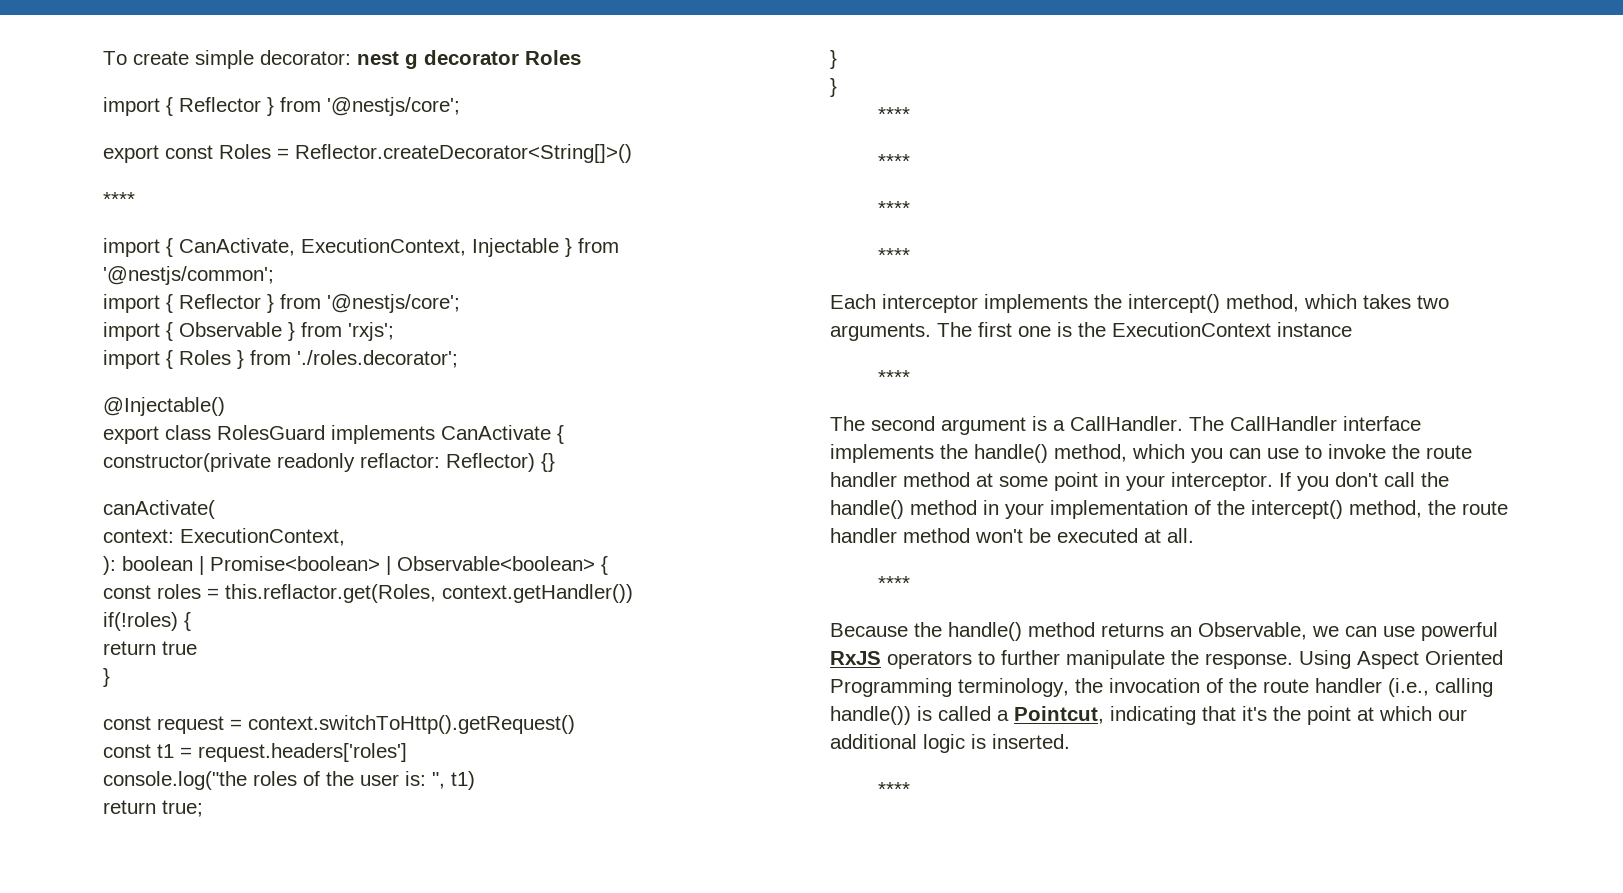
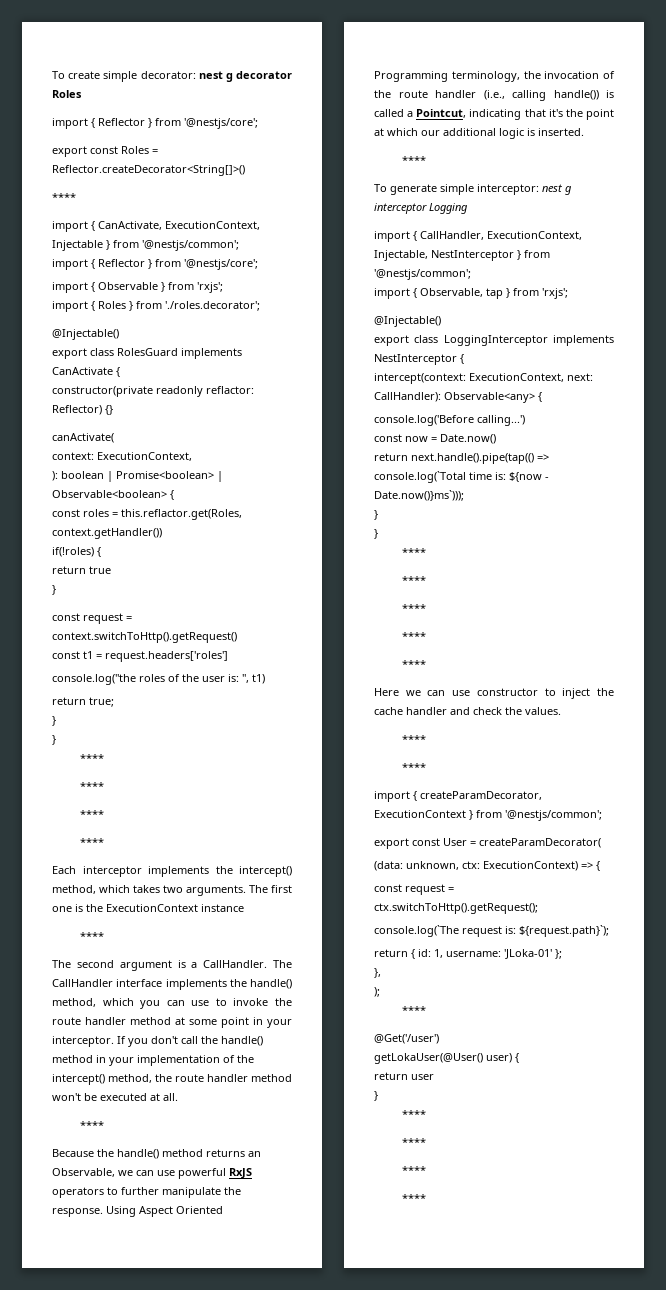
+ To generate simple interceptor: nest g interceptor Logging
+ import { CallHandler, ExecutionContext, Injectable, NestInterceptor } from '@nestjs/common';
+ import { Observable, tap } from 'rxjs';
+ @Injectable()
+ export class LoggingInterceptor implements NestInterceptor {
+ intercept(context: ExecutionContext, next: CallHandler): Observable<any> {
+ console.log('Before calling...')
+ const now = Date.now()
+ return next.handle().pipe(tap(() => console.log(`Total time is: ${now - Date.now()}ms`)));
+ }
+ }
+ ****
+ ****
+ ****
+ ****
+ ****
+ Here we can use constructor to inject the cache handler and check the values.
+ ****
+ ****
+ import { createParamDecorator, ExecutionContext } from '@nestjs/common';
+ export const User = createParamDecorator(
+ (data: unknown, ctx: ExecutionContext) => {
+ const request = ctx.switchToHttp().getRequest();
+ console.log(`The request is: ${request.path}`);
+ return { id: 1, username: 'JLoka-01' };
+ },
+ );
+ ****
+ @Get('/user')
+ getLokaUser(@User() user) {
+ return user
+ }
+ ****
+ ****
+ ****
+ ****

